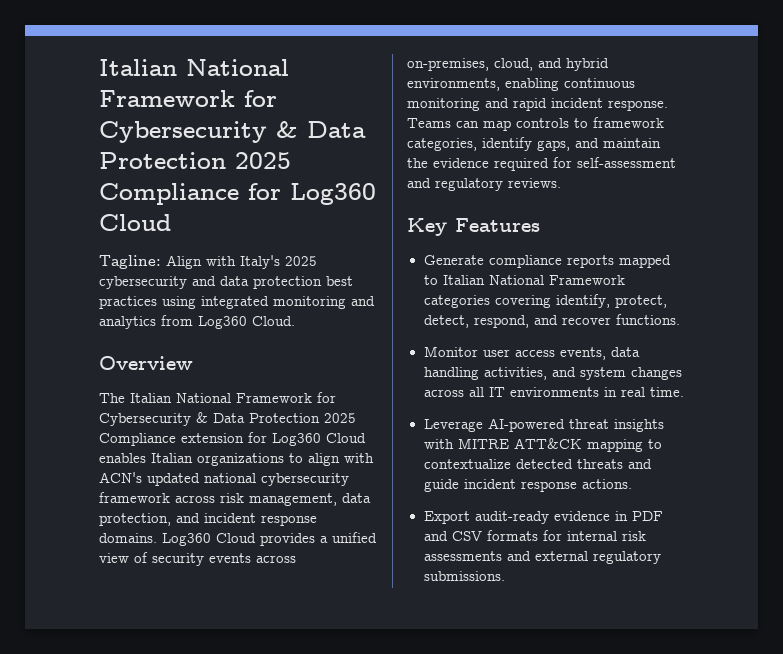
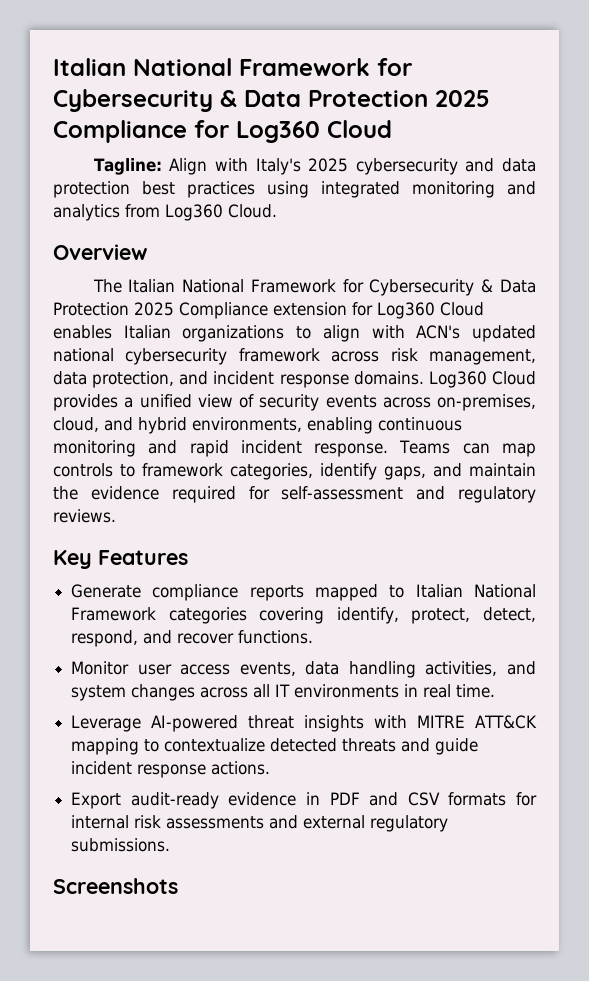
+ Screenshots

